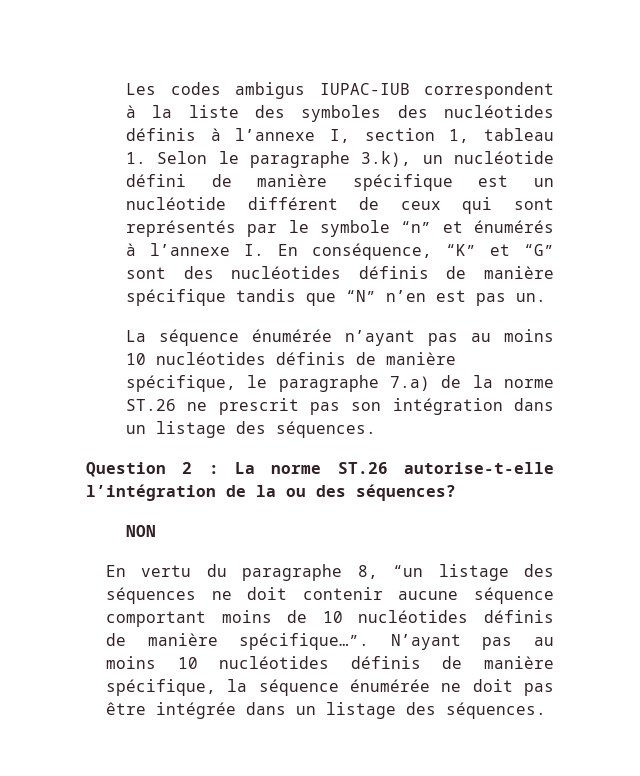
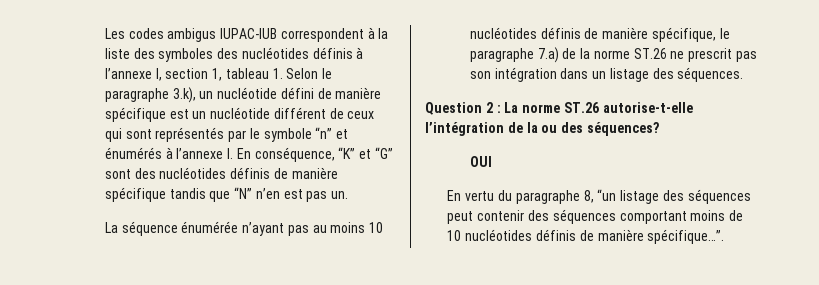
- NON
+ OUI
- En vertu du paragraphe 8, “un listage des séquences ne doit contenir aucune séquence comportant moins de 10 nucléotides définis de manière spécifique…”. N’ayant pas au moins 10 nucléotides définis de manière spécifique, la séquence énumérée ne doit pas être intégrée dans un listage des séquences.
+ En vertu du paragraphe 8, “un listage des séquences peut contenir des séquences comportant moins de 10 nucléotides définis de manière spécifique…”.

